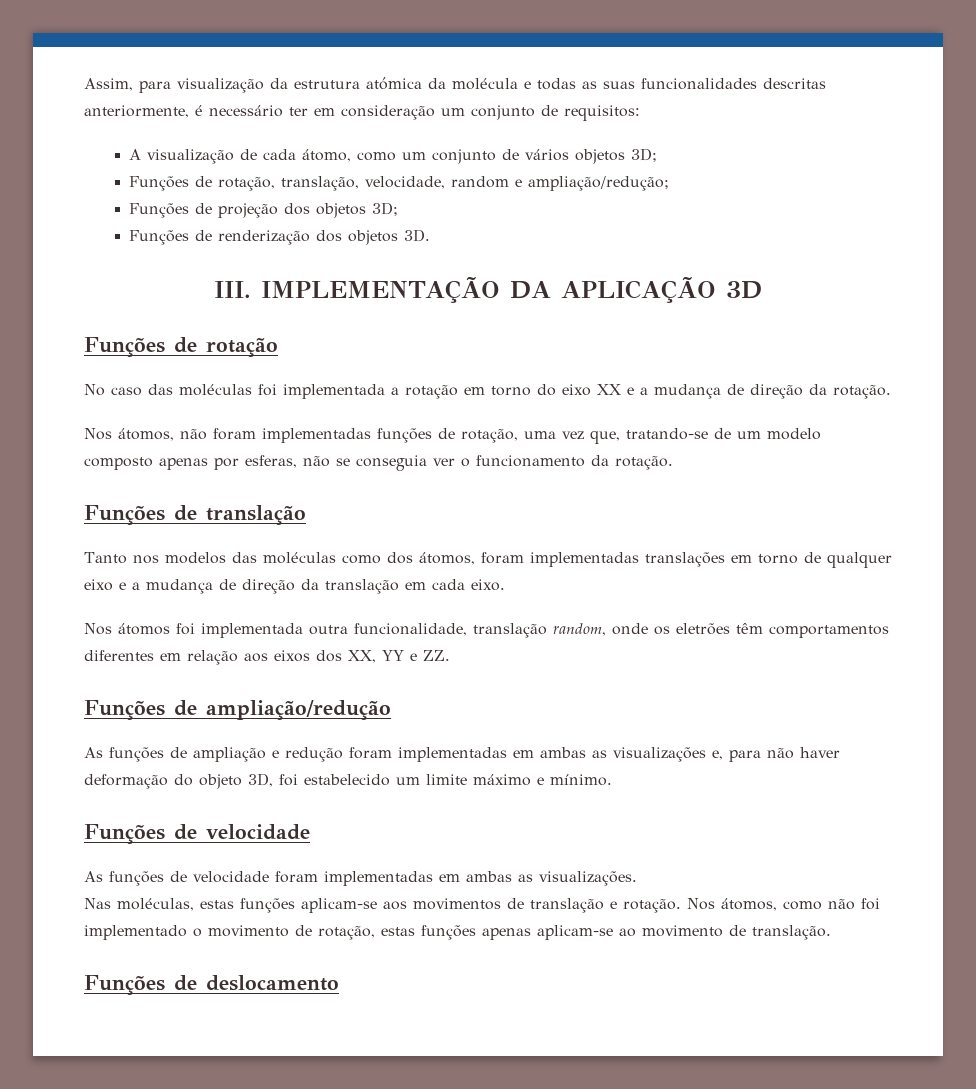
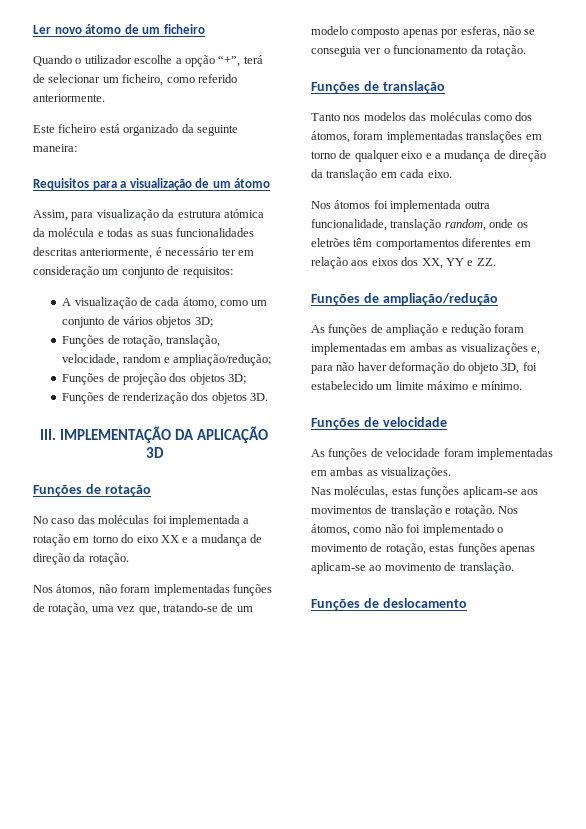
+ Ler novo átomo de um ficheiro
+ Quando o utilizador escolhe a opção “+”, terá de selecionar um ficheiro, como referido anteriormente.
+ Este ficheiro está organizado da seguinte maneira:
+ Requisitos para a visualização de um átomo

